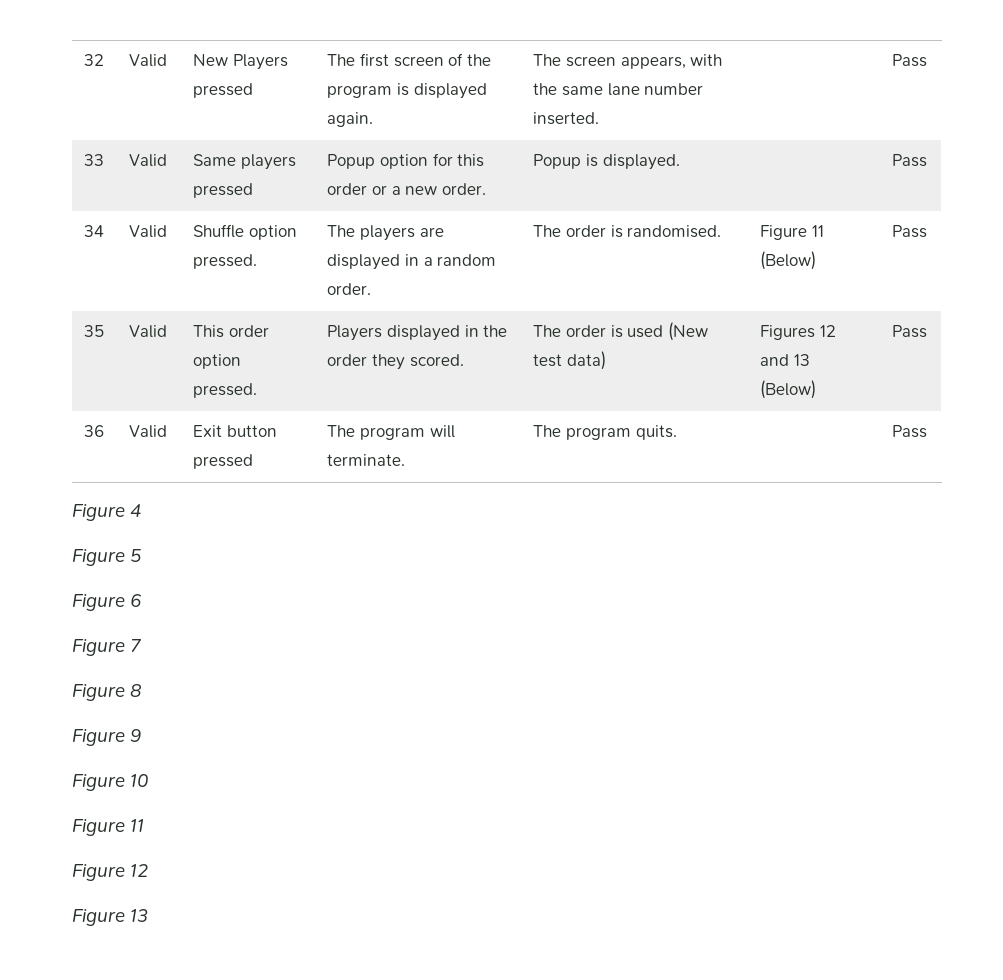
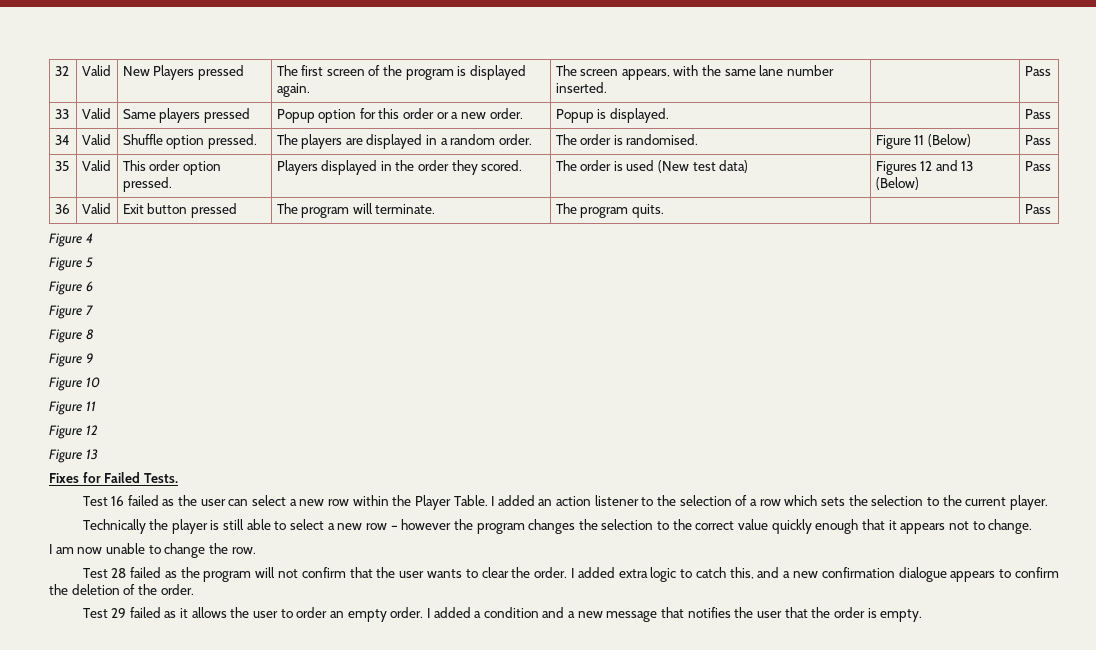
+ Fixes for Failed Tests.
+ Test 16 failed as the user can select a new row within the Player Table. I added an action listener to the selection of a row which sets the selection to the current player.
+ Technically the player is still able to select a new row – however the program changes the selection to the correct value quickly enough that it appears not to change.
+ I am now unable to change the row.
+ Test 28 failed as the program will not confirm that the user wants to clear the order. I added extra logic to catch this, and a new confirmation dialogue appears to confirm the deletion of the order.
+ Test 29 failed as it allows the user to order an empty order. I added a condition and a new message that notifies the user that the order is empty.

